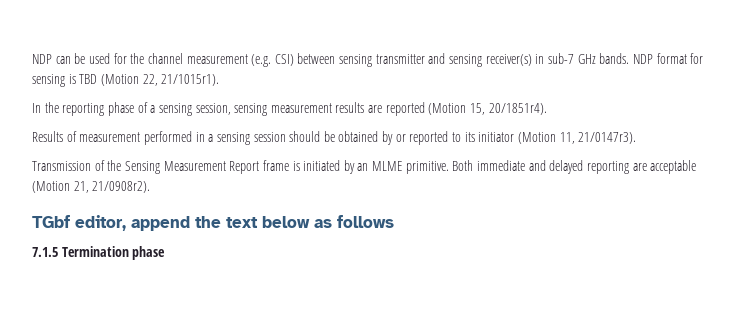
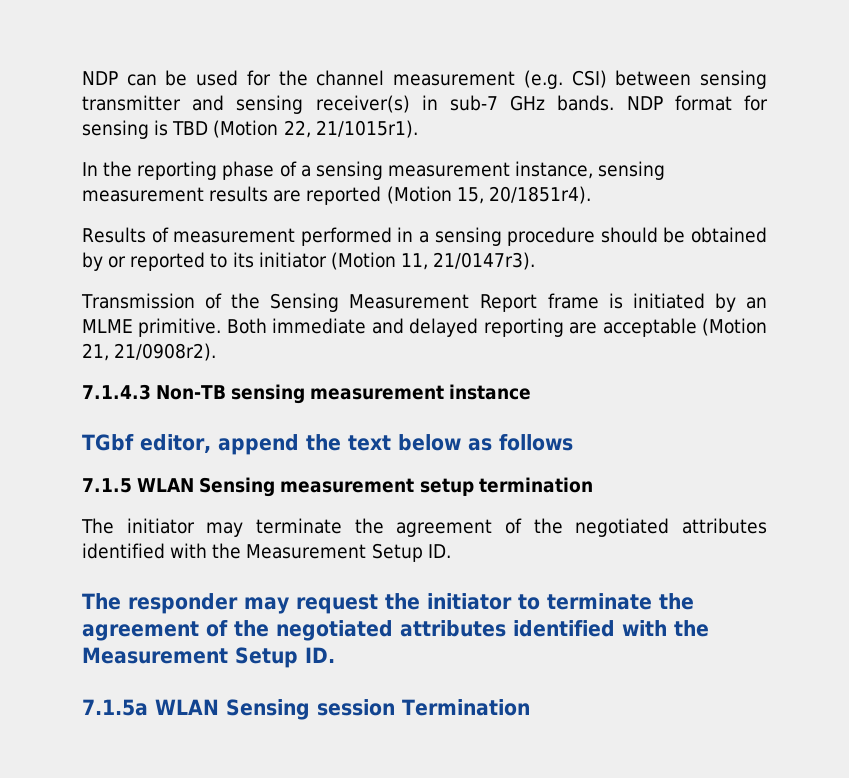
- In the reporting phase of a sensing session, sensing measurement results are reported (Motion 15, 20/1851r4).
+ In the reporting phase of a sensing measurement instance, sensing measurement results are reported (Motion 15, 20/1851r4).
- Results of measurement performed in a sensing session should be obtained by or reported to its initiator (Motion 11, 21/0147r3).
+ Results of measurement performed in a sensing procedure should be obtained by or reported to its initiator (Motion 11, 21/0147r3).
+ 7.1.4.3 Non-TB sensing measurement instance
- 7.1.5 Termination phase
+ 7.1.5 WLAN Sensing measurement setup termination
+ The initiator may terminate the agreement of the negotiated attributes identified with the Measurement Setup ID.
+ The responder may request the initiator to terminate the agreement of the negotiated attributes identified with the Measurement Setup ID.
+ 7.1.5a WLAN Sensing session Termination

